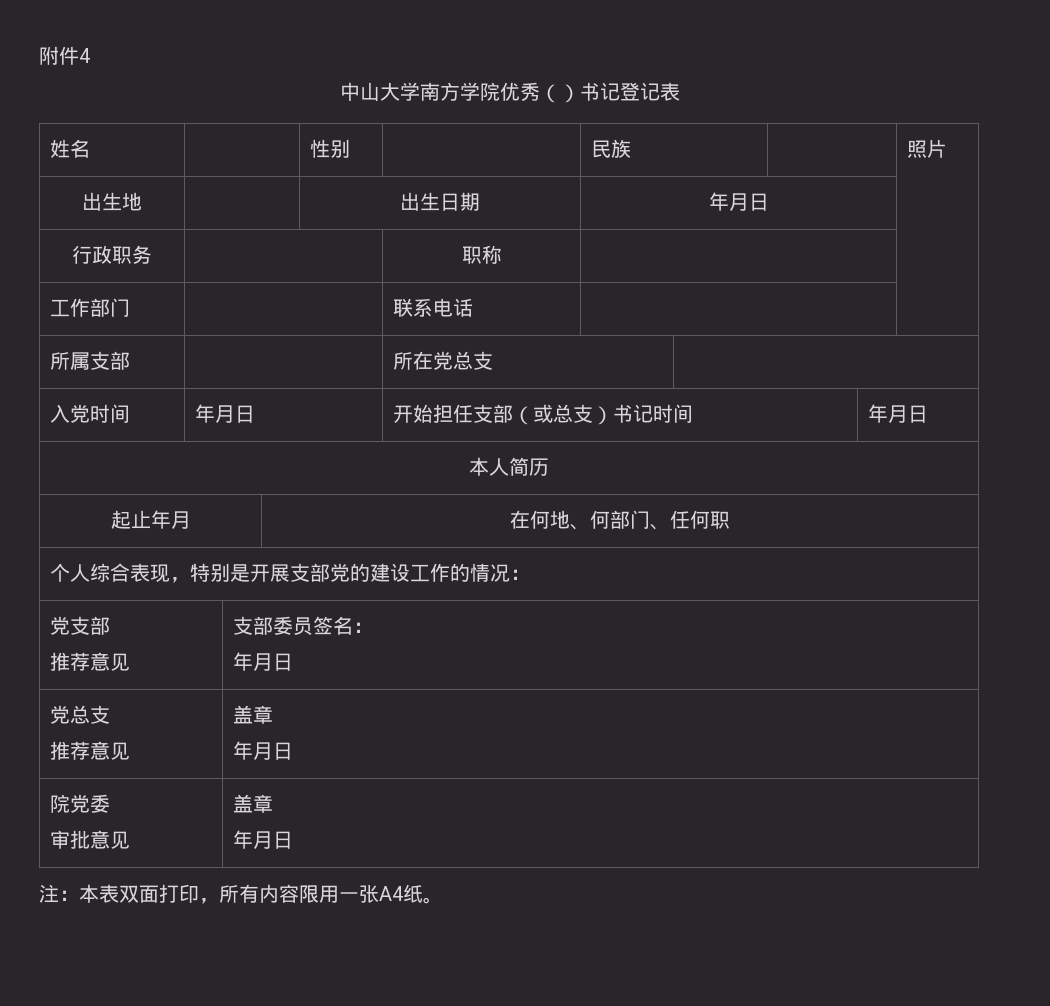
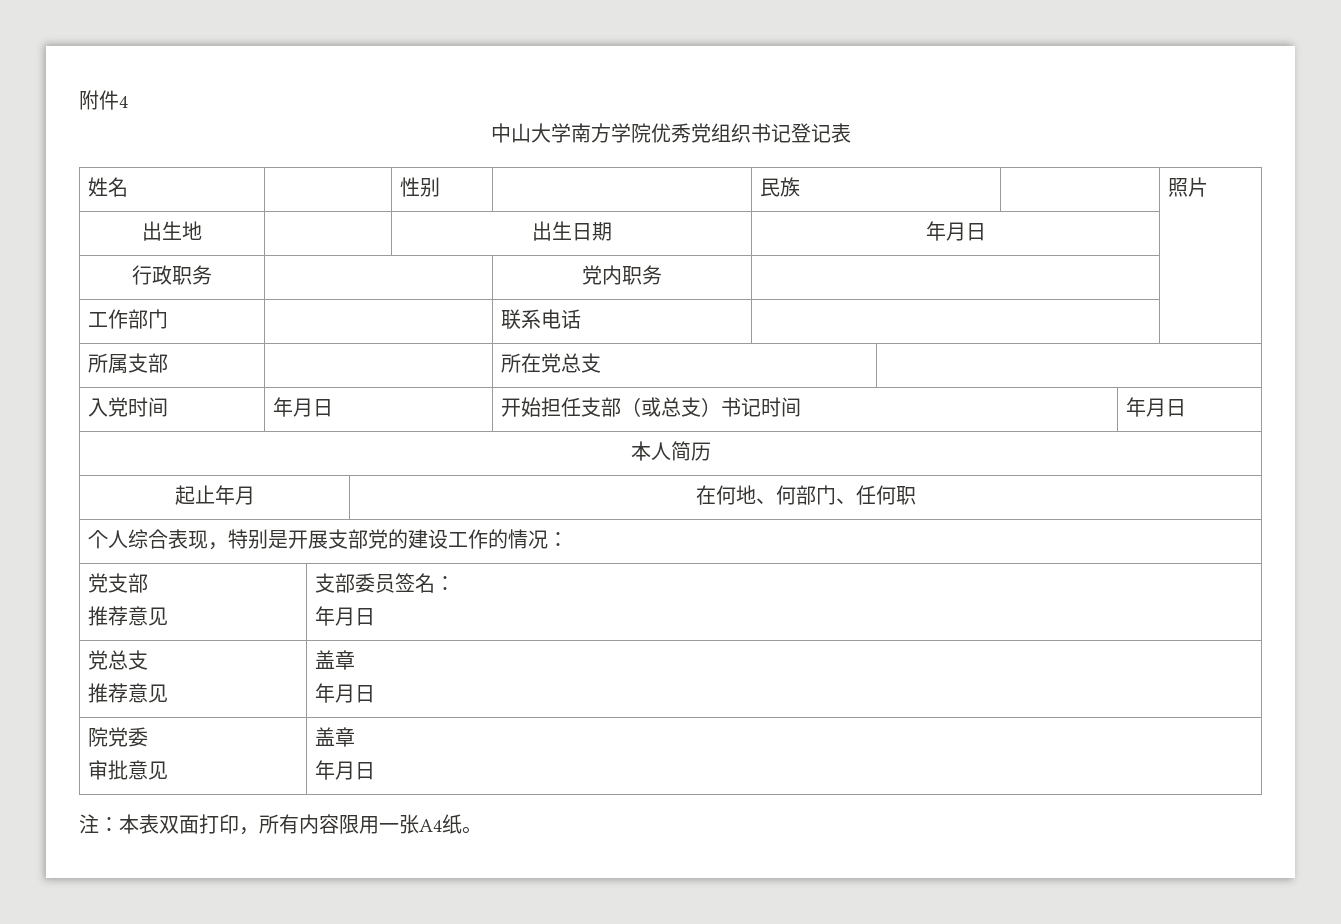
- 中山大学南方学院优秀（）书记登记表
+ 中山大学南方学院优秀党组织书记登记表
- 行政职务 | | 职称 | |
+ 行政职务 | | 党内职务 | |

